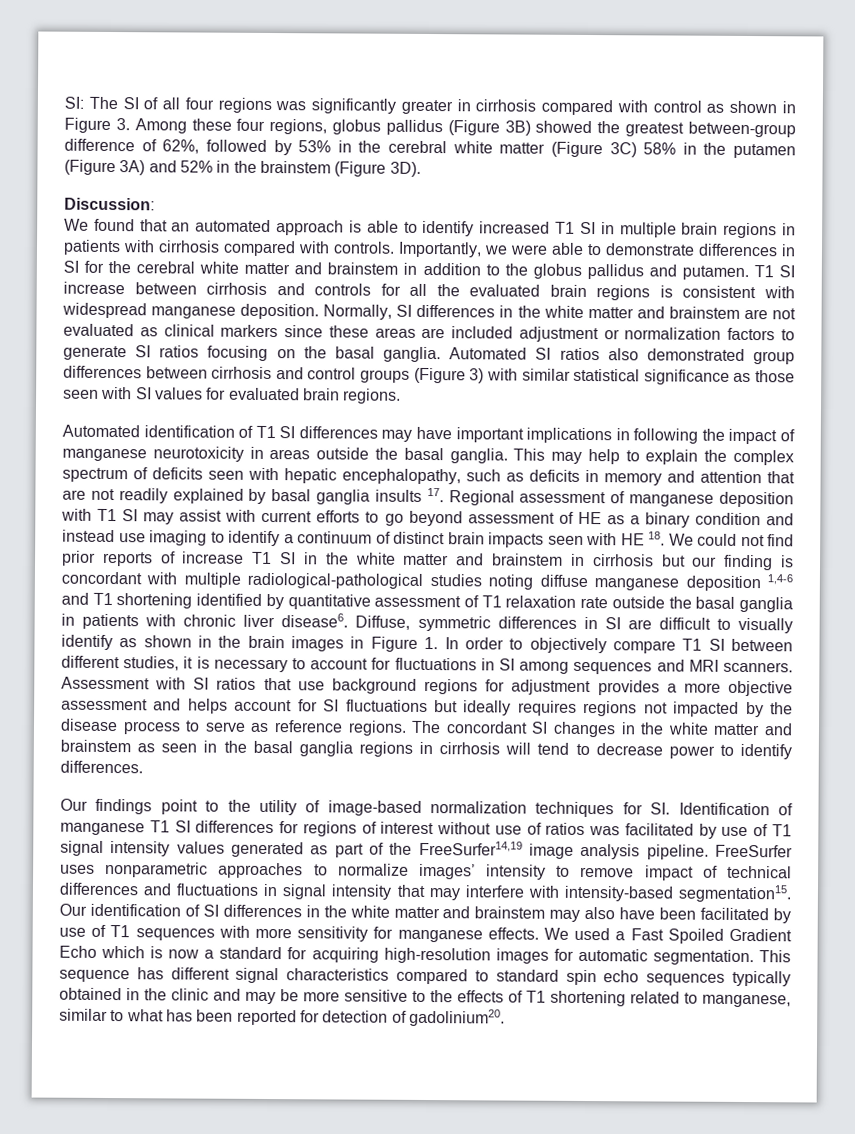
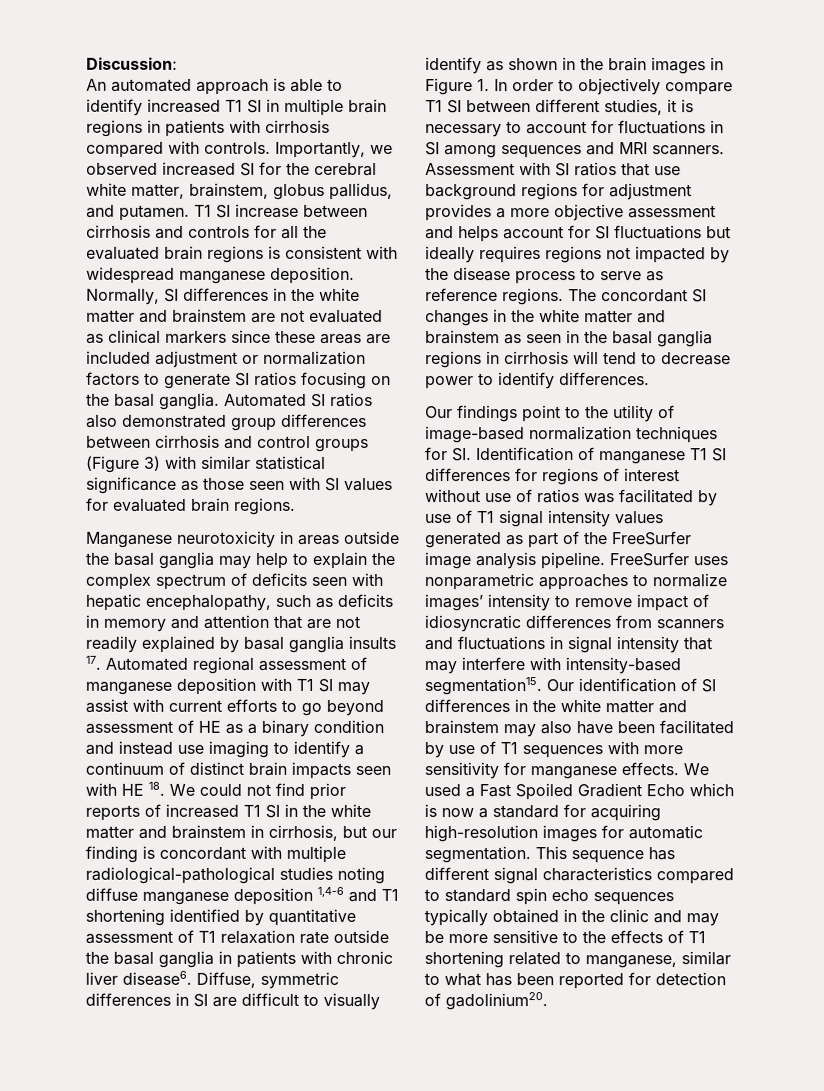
- SI: The SI of all four regions was significantly greater in cirrhosis compared with control as shown in Figure 3. Among these four regions, globus pallidus (Figure 3B) showed the greatest between-group difference of 62%, followed by 53% in the cerebral white matter (Figure 3C) 58% in the putamen (Figure 3A) and 52% in the brainstem (Figure 3D).
  Discussion:
- We found that an automated approach is able to identify increased T1 SI in multiple brain regions in patients with cirrhosis compared with controls.
+ An automated approach is able to identify increased T1 SI in multiple brain regions in patients with cirrhosis compared with controls.
- Importantly, we were able to demonstrate differences in SI for the cerebral white matter and brainstem in addition to the globus pallidus and putamen.
+ Importantly, we observed increased SI for the cerebral white matter, brainstem, globus pallidus, and putamen.
- Automated identification of T1 SI differences may have important implications in following the impact of manganese neurotoxicity in areas outside the basal ganglia. This may help to explain the complex spectrum of deficits seen with hepatic encephalopathy, such as deficits in memory and attention that are not readily explained by basal ganglia insults 17. Regional assessment of manganese deposition with T1 SI may assist with current efforts to go beyond assessment of HE as a binary condition and instead use imaging to identify a continuum of distinct brain impacts seen with HE 18. We could not find prior reports of increase T1 SI in the white matter and brainstem in cirrhosis but our finding is concordant with multiple radiological-pathological studies noting diffuse manganese deposition 1,4-6 and T1 shortening identified by quantitative assessment of T1 relaxation rate outside the basal ganglia in patients with chronic liver disease6.
+ Manganese neurotoxicity in areas outside the basal ganglia may help to explain the complex spectrum of deficits seen with hepatic encephalopathy, such as deficits in memory and attention that are not readily explained by basal ganglia insults 17. Automated regional assessment of manganese deposition with T1 SI may assist with current efforts to go beyond assessment of HE as a binary condition and instead use imaging to identify a continuum of distinct brain impacts seen with HE 18. We could not find prior reports of increased T1 SI in the white matter and brainstem in cirrhosis, but our finding is concordant with multiple radiological-pathological studies noting diffuse manganese deposition 1,4-6 and T1 shortening identified by quantitative assessment of T1 relaxation rate outside the basal ganglia in patients with chronic liver disease6.
- Our findings point to the utility of image-based normalization techniques for SI. Identification of manganese T1 SI differences for regions of interest without use of ratios was facilitated by use of T1 signal intensity values generated as part of the FreeSurfer14,19 image analysis pipeline.
+ Our findings point to the utility of image-based normalization techniques for SI. Identification of manganese T1 SI differences for regions of interest without use of ratios was facilitated by use of T1 signal intensity values generated as part of the FreeSurfer image analysis pipeline.
- FreeSurfer uses nonparametric approaches to normalize images’ intensity to remove impact of technical differences and fluctuations in signal intensity that may interfere with intensity-based segmentation15.
+ FreeSurfer uses nonparametric approaches to normalize images’ intensity to remove impact of idiosyncratic differences from scanners and fluctuations in signal intensity that may interfere with intensity-based segmentation15.

